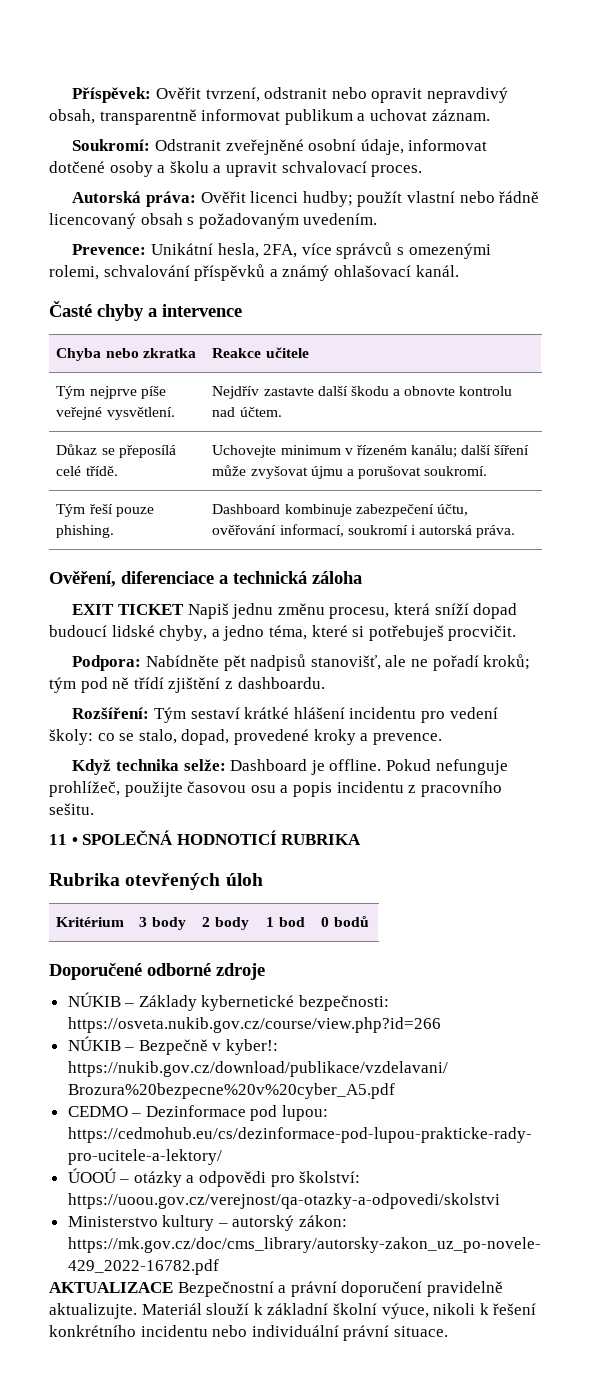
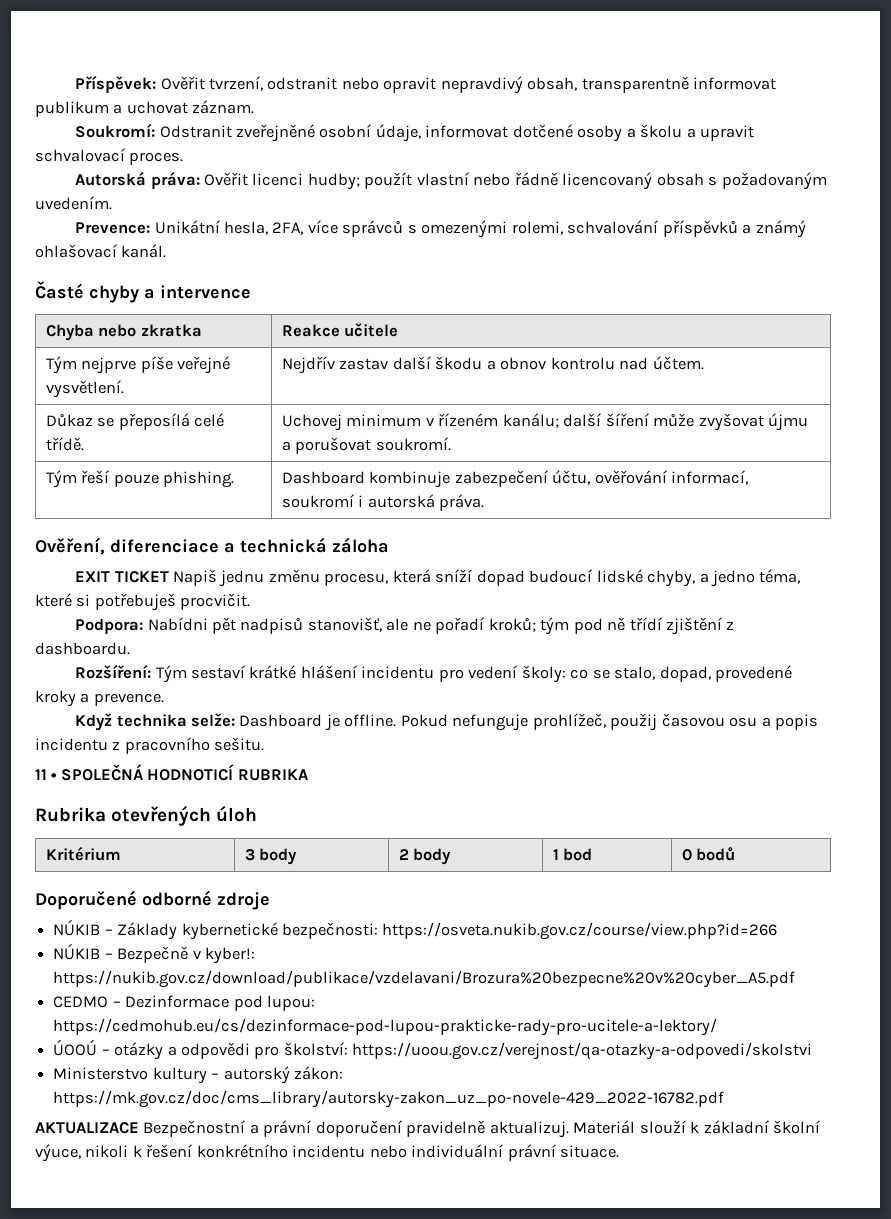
- Tým nejprve píše veřejné vysvětlení. | Nejdřív zastavte další škodu a obnovte kontrolu nad účtem.
+ Tým nejprve píše veřejné vysvětlení. | Nejdřív zastav další škodu a obnov kontrolu nad účtem.
- Důkaz se přeposílá celé třídě. | Uchovejte minimum v řízeném kanálu; další šíření může zvyšovat újmu a porušovat soukromí.
+ Důkaz se přeposílá celé třídě. | Uchovej minimum v řízeném kanálu; další šíření může zvyšovat újmu a porušovat soukromí.
- Podpora: Nabídněte pět nadpisů stanovišť, ale ne pořadí kroků; tým pod ně třídí zjištění z dashboardu.
+ Podpora: Nabídni pět nadpisů stanovišť, ale ne pořadí kroků; tým pod ně třídí zjištění z dashboardu.
- Pokud nefunguje prohlížeč, použijte časovou osu a popis incidentu z pracovního sešitu.
+ Pokud nefunguje prohlížeč, použij časovou osu a popis incidentu z pracovního sešitu.
- AKTUALIZACE Bezpečnostní a právní doporučení pravidelně aktualizujte.
+ AKTUALIZACE Bezpečnostní a právní doporučení pravidelně aktualizuj.

